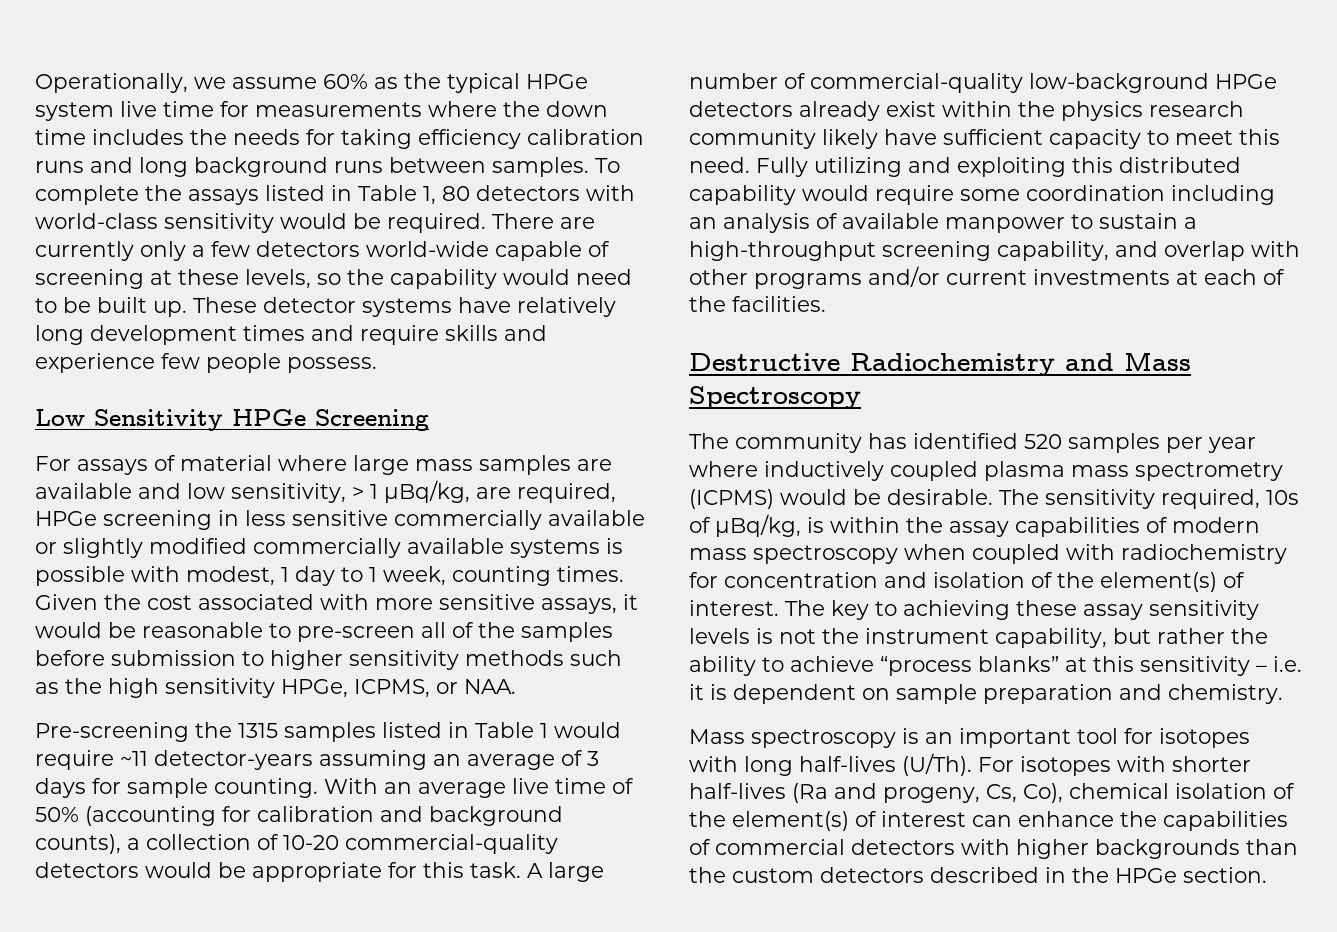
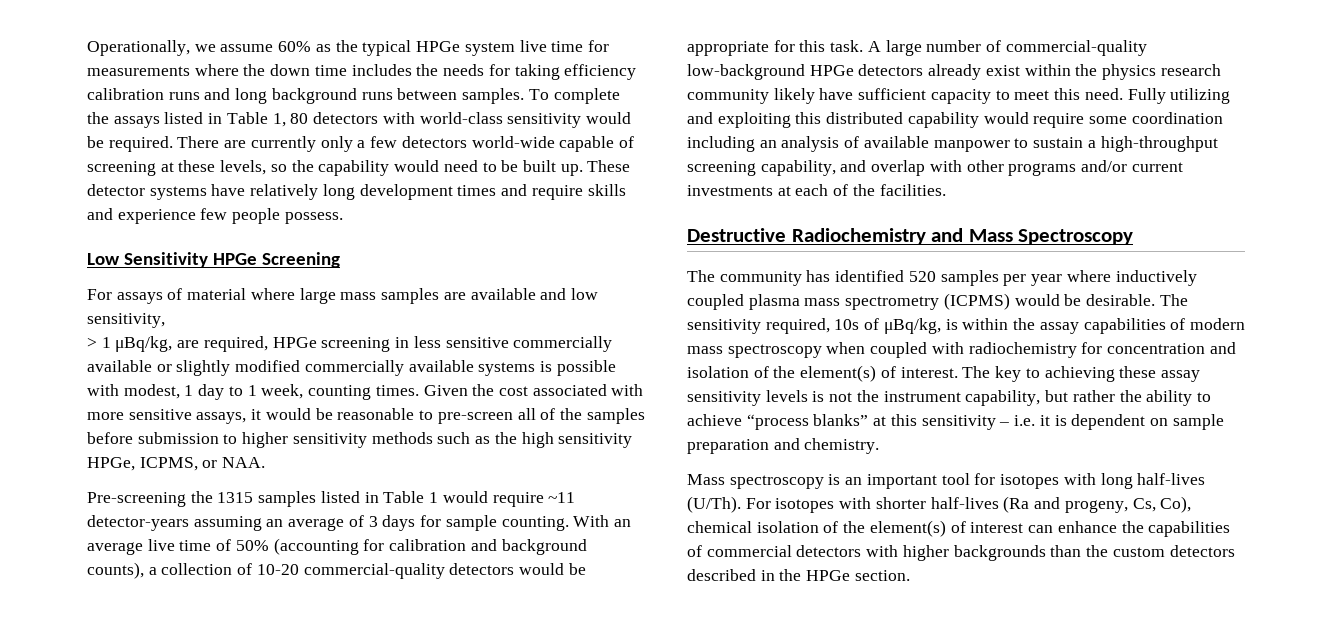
- For assays of material where large mass samples are available and low sensitivity, > 1 μBq/kg, are required, HPGe screening in less sensitive commercially available or slightly modified commercially available systems is possible with modest, 1 day to 1 week, counting times.
+ For assays of material where large mass samples are available and low sensitivity,
+ > 1 μBq/kg, are required, HPGe screening in less sensitive commercially available or slightly modified commercially available systems is possible with modest, 1 day to 1 week, counting times.

